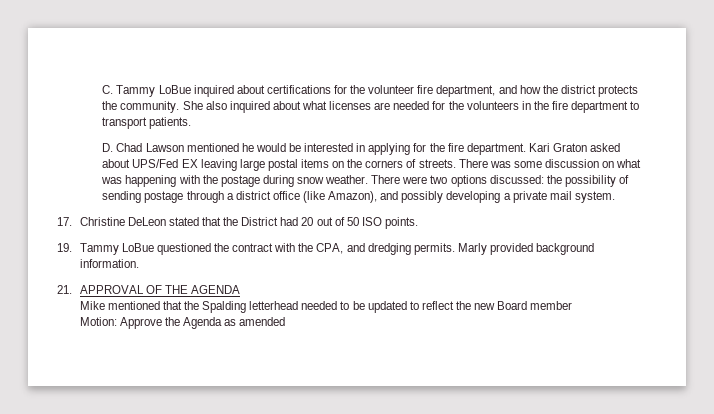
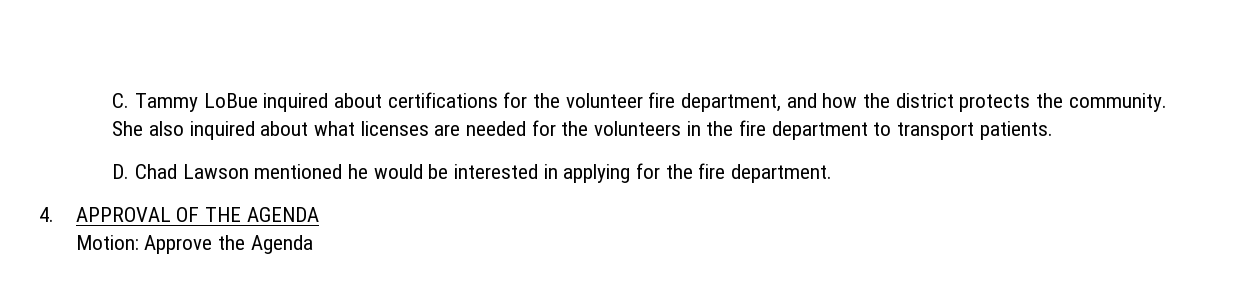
- D. Chad Lawson mentioned he would be interested in applying for the fire department. Kari Graton asked about UPS/Fed EX leaving large postal items on the corners of streets. There was some discussion on what was happening with the postage during snow weather. There were two options discussed: the possibility of sending postage through a district office (like Amazon), and possibly developing a private mail system.
- 17. Christine DeLeon stated that the District had 20 out of 50 ISO points.
- 19. Tammy LoBue questioned the contract with the CPA, and dredging permits. Marly provided background information.
- 21. APPROVAL OF THE AGENDA
- Mike mentioned that the Spalding letterhead needed to be updated to reflect the new Board member
+ D. Chad Lawson mentioned he would be interested in applying for the fire department.
+ 4. APPROVAL OF THE AGENDA
- Motion: Approve the Agenda as amended
+ Motion: Approve the Agenda

